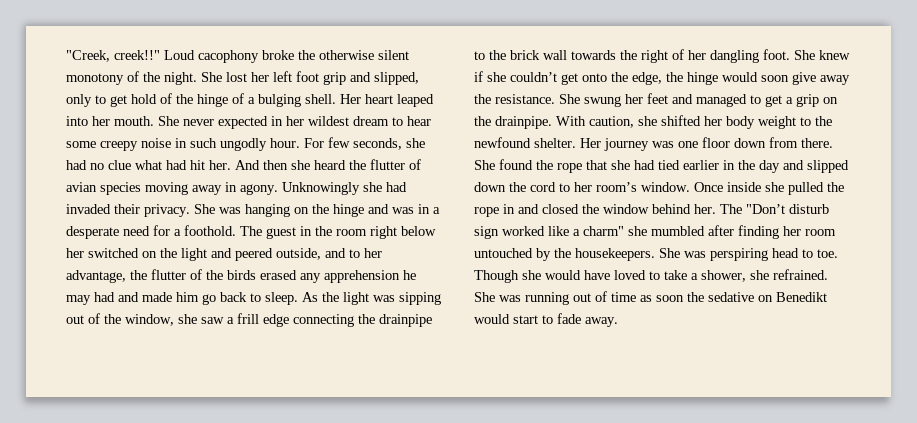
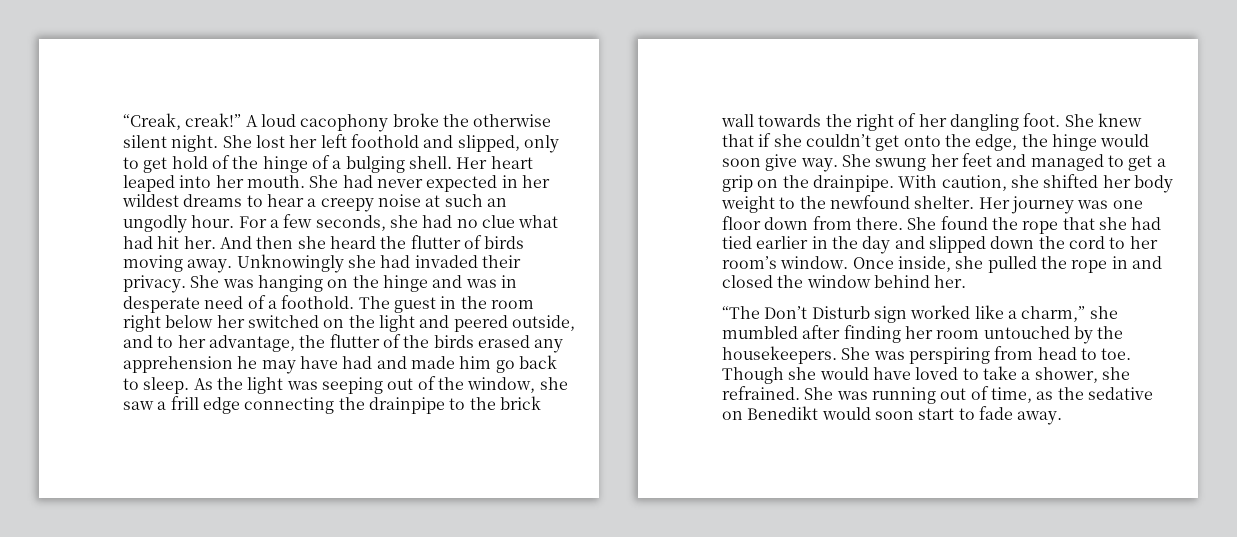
- "Creek, creek!!" Loud cacophony broke the otherwise silent monotony of the night.
+ “Creak, creak!” A loud cacophony broke the otherwise silent night.
- She lost her left foot grip and slipped, only to get hold of the hinge of a bulging shell.
+ She lost her left foothold and slipped, only to get hold of the hinge of a bulging shell.
- She never expected in her wildest dream to hear some creepy noise in such ungodly hour.
+ She had never expected in her wildest dreams to hear a creepy noise at such an ungodly hour.
- For few seconds, she had no clue what had hit her.
+ For a few seconds, she had no clue what had hit her.
- And then she heard the flutter of avian species moving away in agony.
+ And then she heard the flutter of birds moving away.
- She was hanging on the hinge and was in a desperate need for a foothold.
+ She was hanging on the hinge and was in desperate need of a foothold.
- The guest in the room right below her switched on the light and peered outside, and to her advantage, the flutter of the birds erased any apprehension he may had and made him go back to sleep.
+ The guest in the room right below her switched on the light and peered outside, and to her advantage, the flutter of the birds erased any apprehension he may have had and made him go back to sleep.
- As the light was sipping out of the window, she saw a frill edge connecting the drainpipe to the brick wall towards the right of her dangling foot.
+ As the light was seeping out of the window, she saw a frill edge connecting the drainpipe to the brick wall towards the right of her dangling foot.
- She knew if she couldn’t get onto the edge, the hinge would soon give away the resistance.
+ She knew that if she couldn’t get onto the edge, the hinge would soon give way.
- Once inside she pulled the rope in and closed the window behind her. The "Don’t disturb sign worked like a charm" she mumbled after finding her room untouched by the housekeepers.
+ Once inside, she pulled the rope in and closed the window behind her.
+ “The Don’t Disturb sign worked like a charm,” she mumbled after finding her room untouched by the housekeepers.
- She was perspiring head to toe.
+ She was perspiring from head to toe.
- She was running out of time as soon the sedative on Benedikt would start to fade away.
+ She was running out of time, as the sedative on Benedikt would soon start to fade away.

